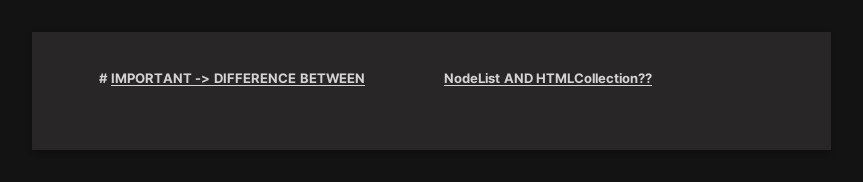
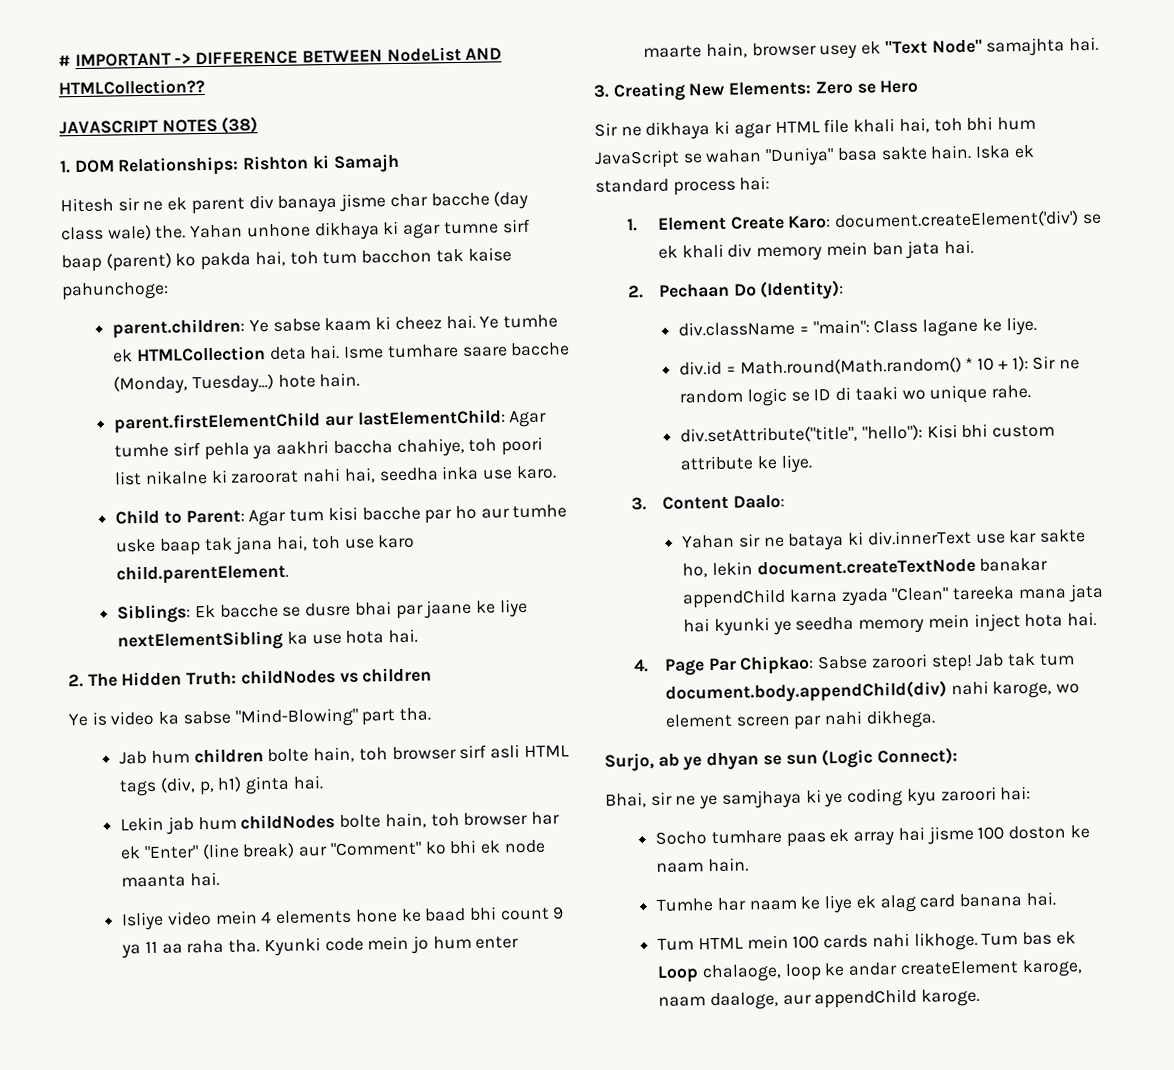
+ JAVASCRIPT NOTES (38)
+ 1. DOM Relationships: Rishton ki Samajh
+ Hitesh sir ne ek parent div banaya jisme char bacche (day class wale) the. Yahan unhone dikhaya ki agar tumne sirf baap (parent) ko pakda hai, toh tum bacchon tak kaise pahunchoge:
+ parent.children: Ye sabse kaam ki cheez hai. Ye tumhe ek HTMLCollection deta hai. Isme tumhare saare bacche (Monday, Tuesday...) hote hain.
+ parent.firstElementChild aur lastElementChild: Agar tumhe sirf pehla ya aakhri baccha chahiye, toh poori list nikalne ki zaroorat nahi hai, seedha inka use karo.
+ Child to Parent: Agar tum kisi bacche par ho aur tumhe uske baap tak jana hai, toh use karo child.parentElement.
+ Siblings: Ek bacche se dusre bhai par jaane ke liye nextElementSibling ka use hota hai.
+ 2. The Hidden Truth: childNodes vs children
+ Ye is video ka sabse "Mind-Blowing" part tha.
+ Jab hum children bolte hain, toh browser sirf asli HTML tags (div, p, h1) ginta hai.
+ Lekin jab hum childNodes bolte hain, toh browser har ek "Enter" (line break) aur "Comment" ko bhi ek node maanta hai.
+ Isliye video mein 4 elements hone ke baad bhi count 9 ya 11 aa raha tha. Kyunki code mein jo hum enter maarte hain, browser usey ek "Text Node" samajhta hai.
+ 3. Creating New Elements: Zero se Hero
+ Sir ne dikhaya ki agar HTML file khali hai, toh bhi hum JavaScript se wahan "Duniya" basa sakte hain. Iska ek standard process hai:
+ 1. Element Create Karo: document.createElement('div') se ek khali div memory mein ban jata hai.
+ 2. Pechaan Do (Identity):
+ div.className = "main": Class lagane ke liye.
+ div.id = Math.round(Math.random() * 10 + 1): Sir ne random logic se ID di taaki wo unique rahe.
+ div.setAttribute("title", "hello"): Kisi bhi custom attribute ke liye.
+ 3. Content Daalo:
+ Yahan sir ne bataya ki div.innerText use kar sakte ho, lekin document.createTextNode banakar appendChild karna zyada "Clean" tareeka mana jata hai kyunki ye seedha memory mein inject hota hai.
+ 4. Page Par Chipkao: Sabse zaroori step! Jab tak tum document.body.appendChild(div) nahi karoge, wo element screen par nahi dikhega.
+ Surjo, ab ye dhyan se sun (Logic Connect):
+ Bhai, sir ne ye samjhaya ki ye coding kyu zaroori hai:
+ Socho tumhare paas ek array hai jisme 100 doston ke naam hain.
+ Tumhe har naam ke liye ek alag card banana hai.
+ Tum HTML mein 100 cards nahi likhoge. Tum bas ek Loop chalaoge, loop ke andar createElement karoge, naam daaloge, aur appendChild karoge.

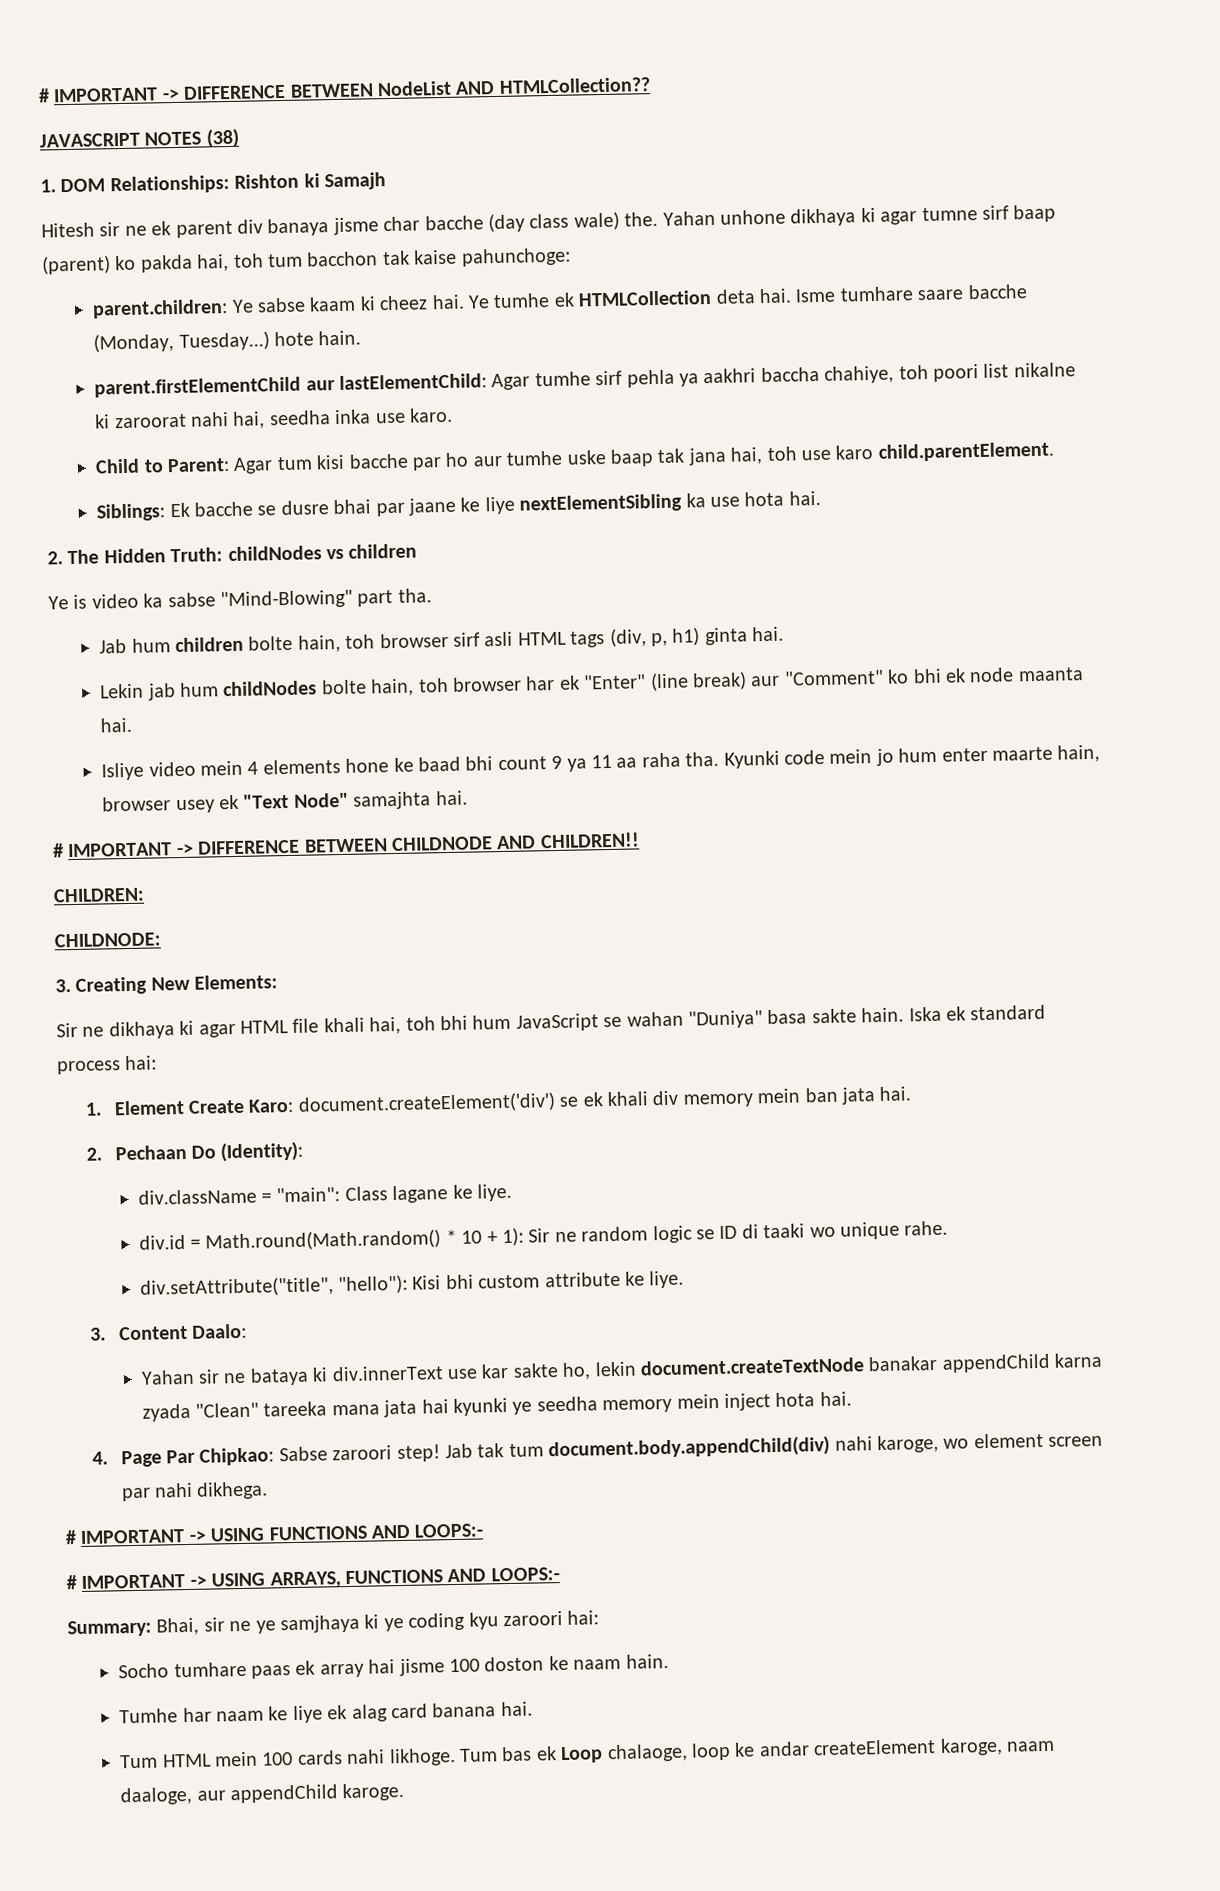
+ # IMPORTANT -> DIFFERENCE BETWEEN CHILDNODE AND CHILDREN!!
+ CHILDREN:
+ CHILDNODE:
- 3. Creating New Elements: Zero se Hero
+ 3. Creating New Elements:
- Surjo, ab ye dhyan se sun (Logic Connect):
- Bhai, sir ne ye samjhaya ki ye coding kyu zaroori hai:
+ # IMPORTANT -> USING FUNCTIONS AND LOOPS:-
+ # IMPORTANT -> USING ARRAYS, FUNCTIONS AND LOOPS:-
+ Summary: Bhai, sir ne ye samjhaya ki ye coding kyu zaroori hai:

